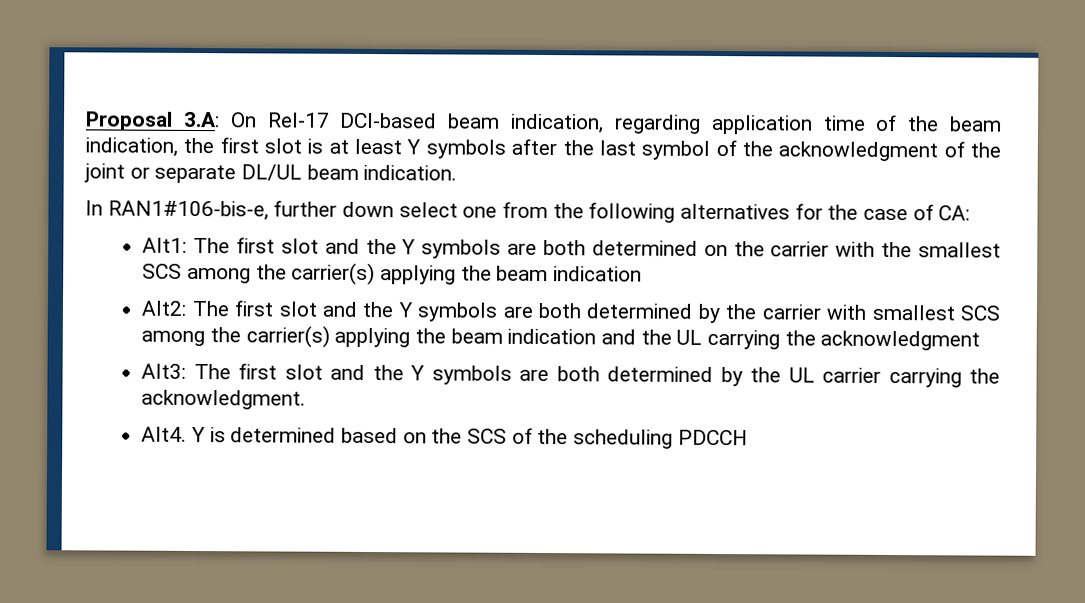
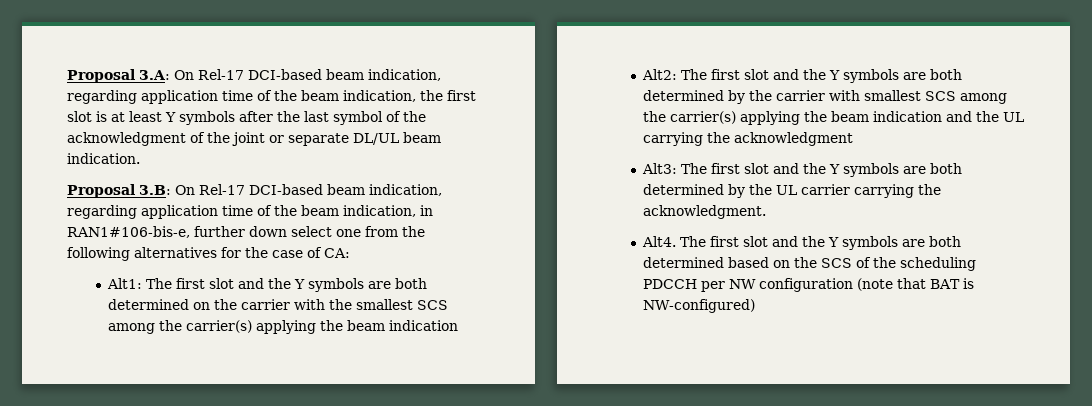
- In RAN1#106-bis-e, further down select one from the following alternatives for the case of CA:
+ Proposal 3.B: On Rel-17 DCI-based beam indication, regarding application time of the beam indication, in RAN1#106-bis-e, further down select one from the following alternatives for the case of CA:
- Y is determined based on the SCS of the scheduling PDCCH
+ The first slot and the Y symbols are both determined based on the SCS of the scheduling PDCCH per NW configuration (note that BAT is NW-configured)

